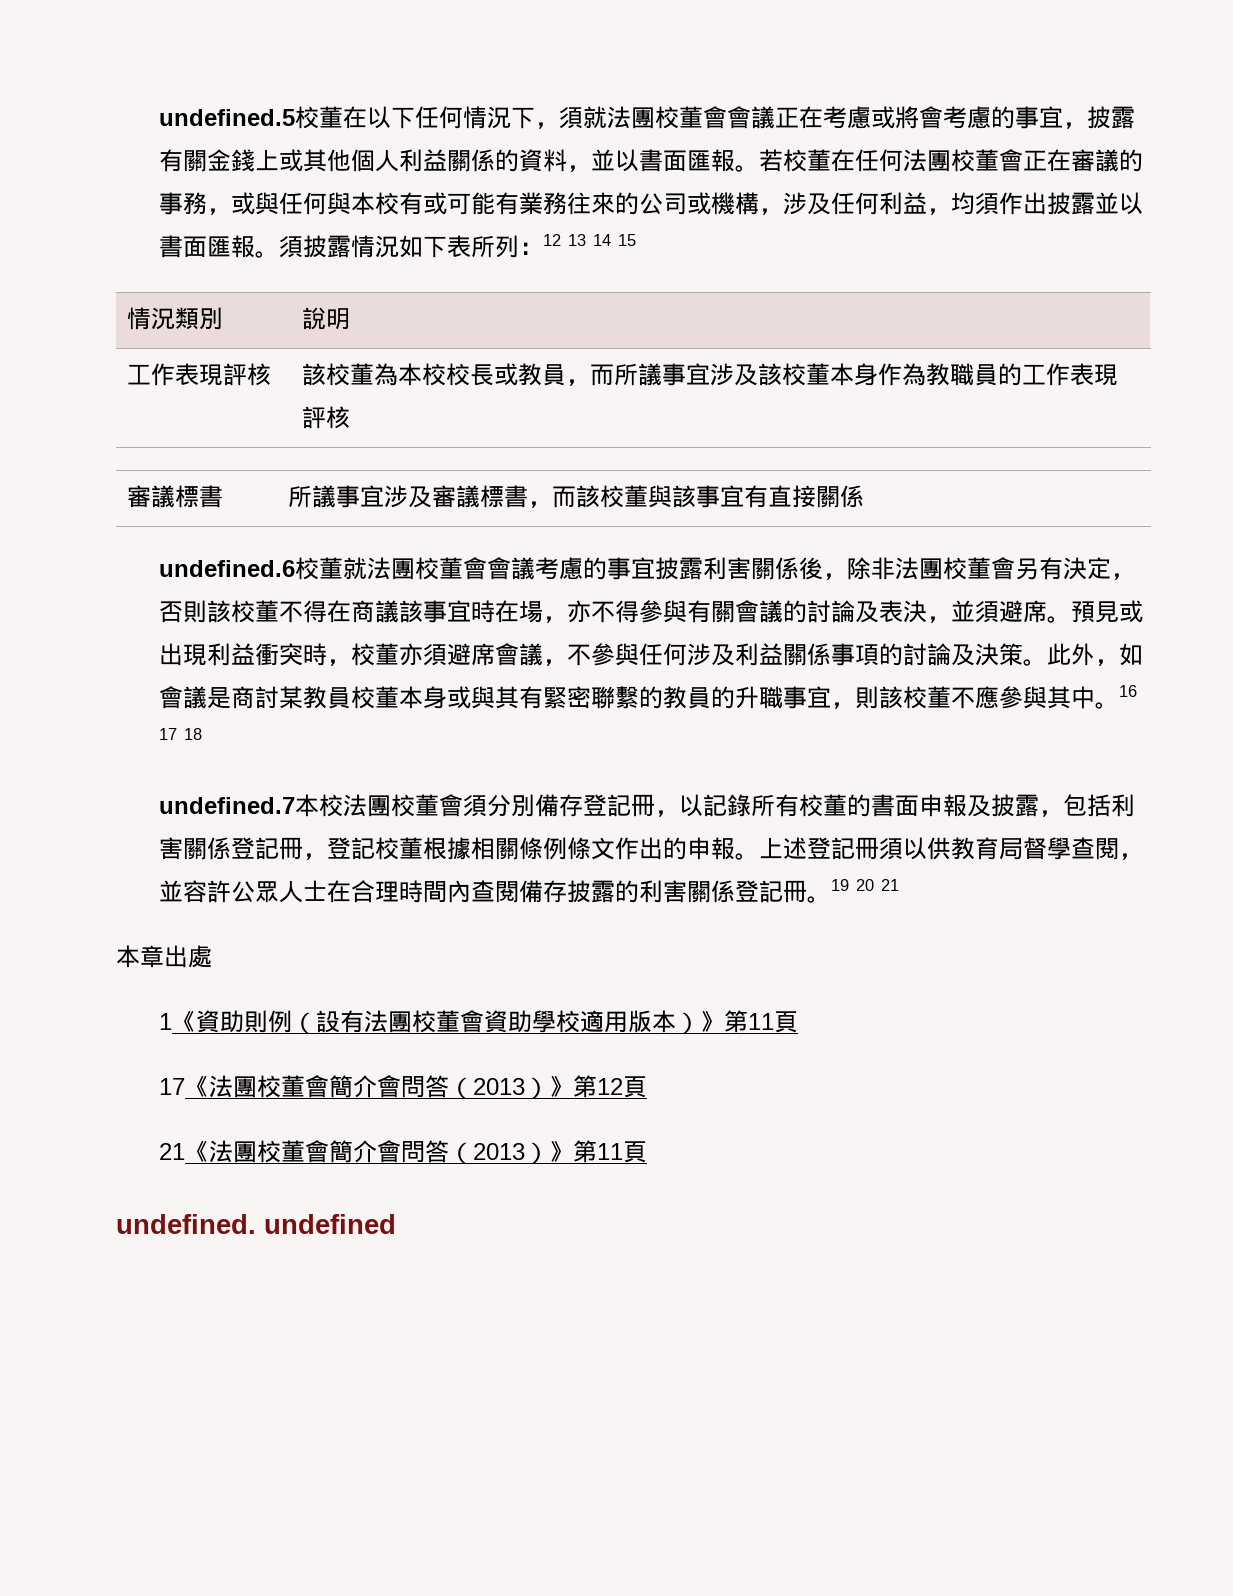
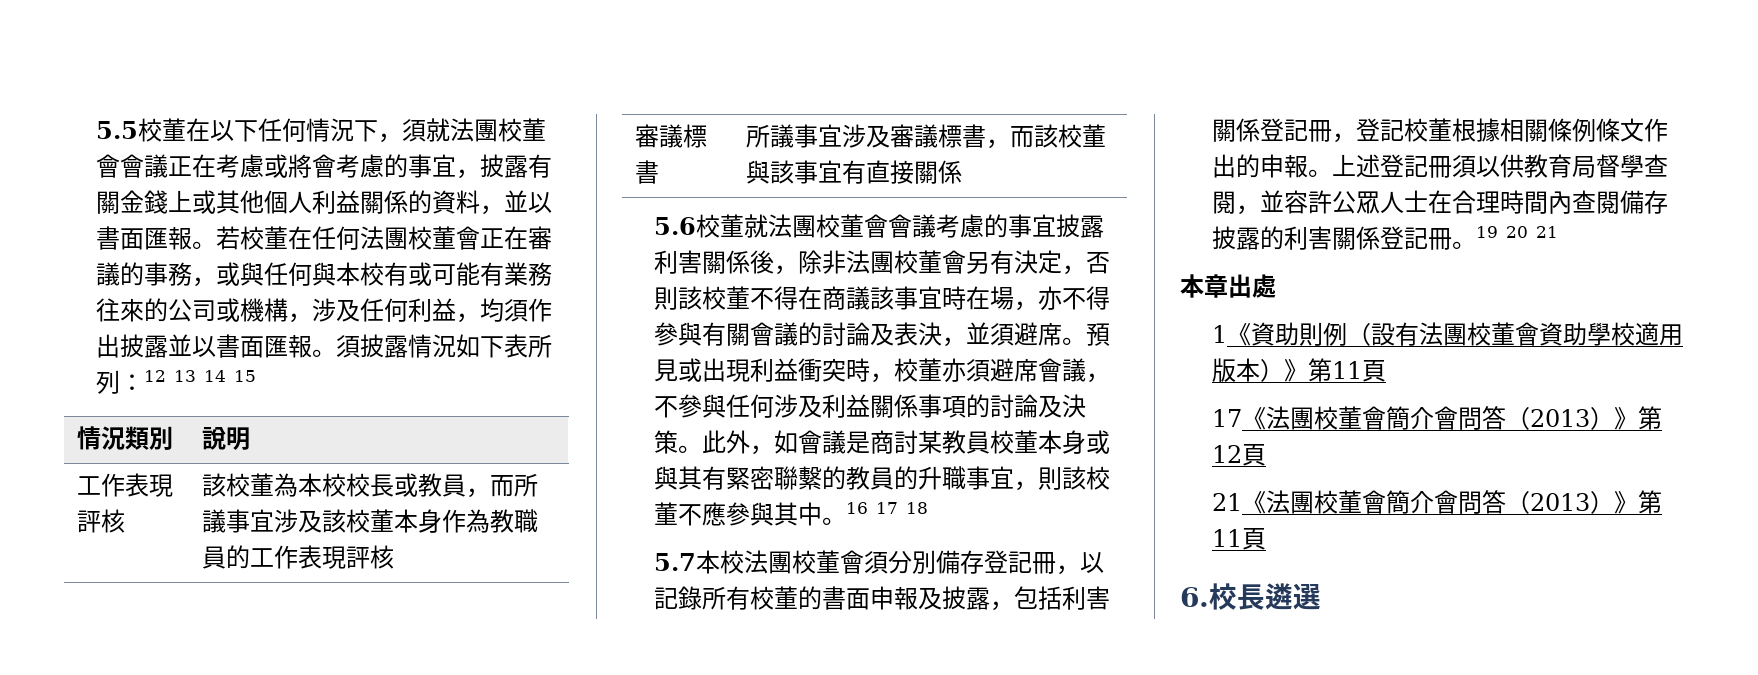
- undefined.5校董在以下任何情況下，須就法團校董會會議正在考慮或將會考慮的事宜，披露有關金錢上或其他個人利益關係的資料，並以書面匯報。
+ 5.5校董在以下任何情況下，須就法團校董會會議正在考慮或將會考慮的事宜，披露有關金錢上或其他個人利益關係的資料，並以書面匯報。
- undefined.6校董就法團校董會會議考慮的事宜披露利害關係後，除非法團校董會另有決定，否則該校董不得在商議該事宜時在場，亦不得參與有關會議的討論及表決，並須避席。
+ 5.6校董就法團校董會會議考慮的事宜披露利害關係後，除非法團校董會另有決定，否則該校董不得在商議該事宜時在場，亦不得參與有關會議的討論及表決，並須避席。
- undefined.7本校法團校董會須分別備存登記冊，以記錄所有校董的書面申報及披露，包括利害關係登記冊，登記校董根據相關條例條文作出的申報。
+ 5.7本校法團校董會須分別備存登記冊，以記錄所有校董的書面申報及披露，包括利害關係登記冊，登記校董根據相關條例條文作出的申報。
- undefined. undefined
+ 6.校長遴選

